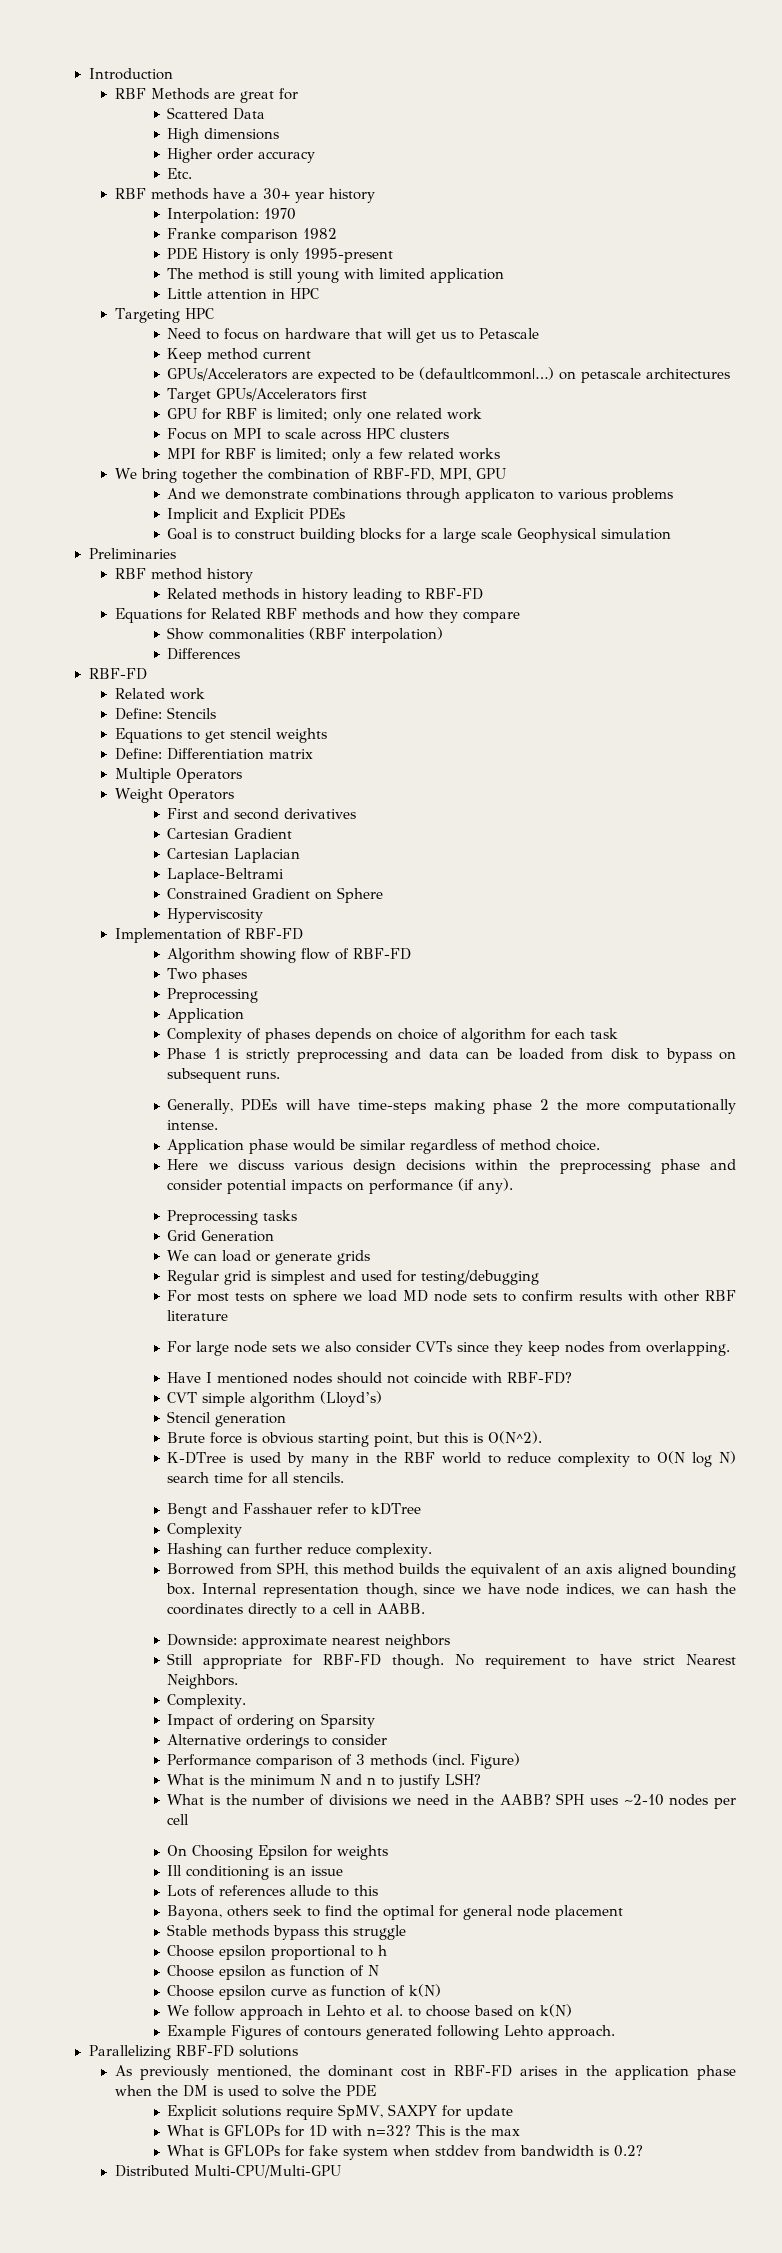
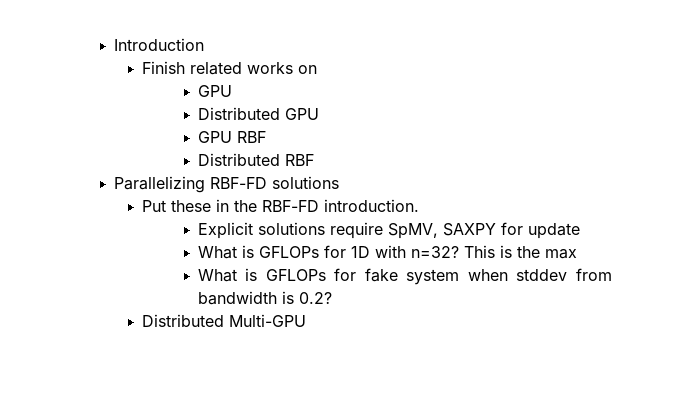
- RBF Methods are great for
- Scattered Data
- High dimensions
- Higher order accuracy
- Etc.
- RBF methods have a 30+ year history
- Interpolation: 1970
- Franke comparison 1982
- PDE History is only 1995-present
- The method is still young with limited application
- Little attention in HPC
- Targeting HPC
- Need to focus on hardware that will get us to Petascale
- Keep method current
- GPUs/Accelerators are expected to be (default|common|…) on petascale architectures
- Target GPUs/Accelerators first
- GPU for RBF is limited; only one related work
- Focus on MPI to scale across HPC clusters
- MPI for RBF is limited; only a few related works
- We bring together the combination of RBF-FD, MPI, GPU
- And we demonstrate combinations through applicaton to various problems
- Implicit and Explicit PDEs
- Goal is to construct building blocks for a large scale Geophysical simulation
- Preliminaries
- RBF method history
- Related methods in history leading to RBF-FD
- Equations for Related RBF methods and how they compare
- Show commonalities (RBF interpolation)
- Differences
- RBF-FD
- Related work
- Define: Stencils
- Equations to get stencil weights
- Define: Differentiation matrix
- Multiple Operators
- Weight Operators
- First and second derivatives
- Cartesian Gradient
- Cartesian Laplacian
- Laplace-Beltrami
- Constrained Gradient on Sphere
- Hyperviscosity
- Implementation of RBF-FD
- Algorithm showing flow of RBF-FD
- Two phases
- Preprocessing
- Application
- Complexity of phases depends on choice of algorithm for each task
- Phase 1 is strictly preprocessing and data can be loaded from disk to bypass on subsequent runs.
- Generally, PDEs will have time-steps making phase 2 the more computationally intense.
- Application phase would be similar regardless of method choice.
- Here we discuss various design decisions within the preprocessing phase and consider potential impacts on performance (if any).
- Preprocessing tasks
- Grid Generation
- We can load or generate grids
- Regular grid is simplest and used for testing/debugging
- For most tests on sphere we load MD node sets to confirm results with other RBF literature
- For large node sets we also consider CVTs since they keep nodes from overlapping.
- Have I mentioned nodes should not coincide with RBF-FD?
- CVT simple algorithm (Lloyd’s)
- Stencil generation
- Brute force is obvious starting point, but this is O(N^2).
- K-DTree is used by many in the RBF world to reduce complexity to O(N log N) search time for all stencils.
- Bengt and Fasshauer refer to kDTree
- Complexity
- Hashing can further reduce complexity.
- Borrowed from SPH, this method builds the equivalent of an axis aligned bounding box. Internal representation though, since we have node indices, we can hash the coordinates directly to a cell in AABB.
- Downside: approximate nearest neighbors
- Still appropriate for RBF-FD though. No requirement to have strict Nearest Neighbors.
- Complexity.
- Impact of ordering on Sparsity
- Alternative orderings to consider
- Performance comparison of 3 methods (incl. Figure)
- What is the minimum N and n to justify LSH?
- What is the number of divisions we need in the AABB? SPH uses ~2-10 nodes per cell
- On Choosing Epsilon for weights
- Ill conditioning is an issue
- Lots of references allude to this
- Bayona, others seek to find the optimal for general node placement
- Stable methods bypass this struggle
- Choose epsilon proportional to h
- Choose epsilon as function of N
- Choose epsilon curve as function of k(N)
- We follow approach in Lehto et al. to choose based on k(N)
- Example Figures of contours generated following Lehto approach.
+ Finish related works on
+ GPU
+ Distributed GPU
+ GPU RBF
+ Distributed RBF
  Parallelizing RBF-FD solutions
- As previously mentioned, the dominant cost in RBF-FD arises in the application phase when the DM is used to solve the PDE
+ Put these in the RBF-FD introduction.
- Distributed Multi-CPU/Multi-GPU
+ Distributed Multi-GPU

